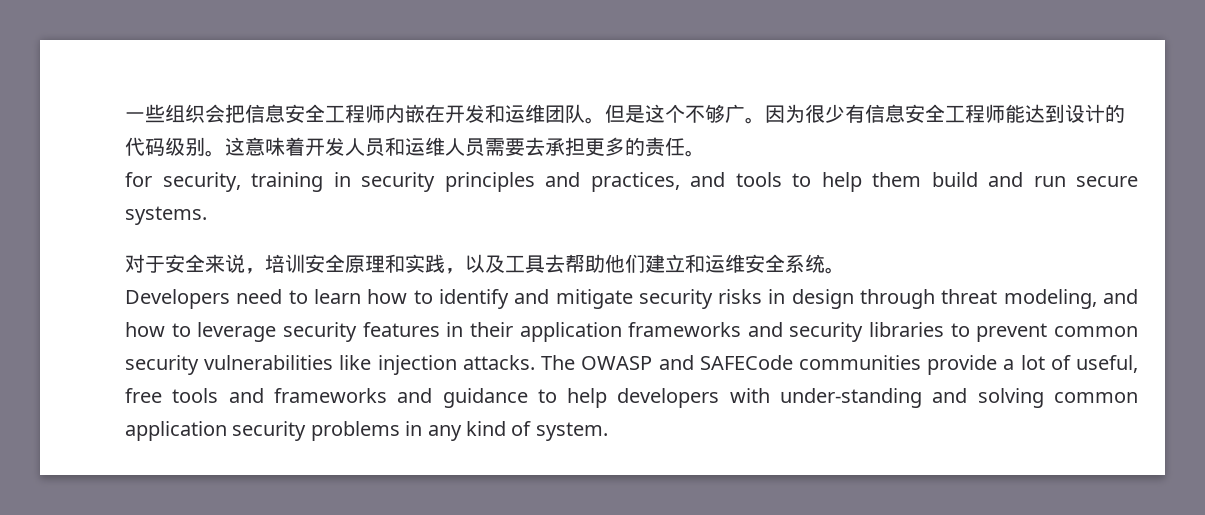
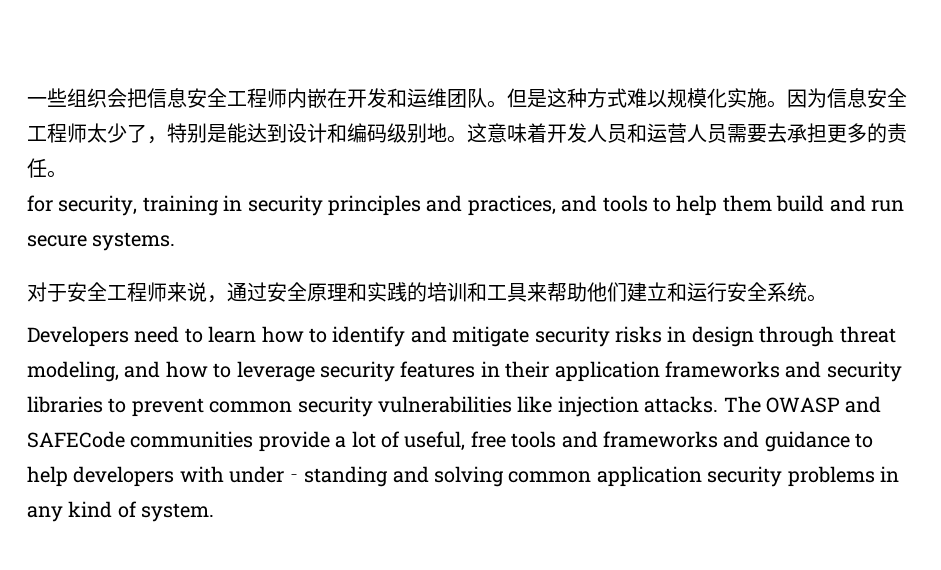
- 但是这个不够广。因为很少有信息安全工程师能达到设计的代码级别。
+ 但是这种方式难以规模化实施。因为信息安全工程师太少了，特别是能达到设计和编码级别地。
- 这意味着开发人员和运维人员需要去承担更多的责任。
+ 这意味着开发人员和运营人员需要去承担更多的责任。
- 对于安全来说，培训安全原理和实践，以及工具去帮助他们建立和运维安全系统。
+ 对于安全工程师来说，通过安全原理和实践的培训和工具来帮助他们建立和运行安全系统。

